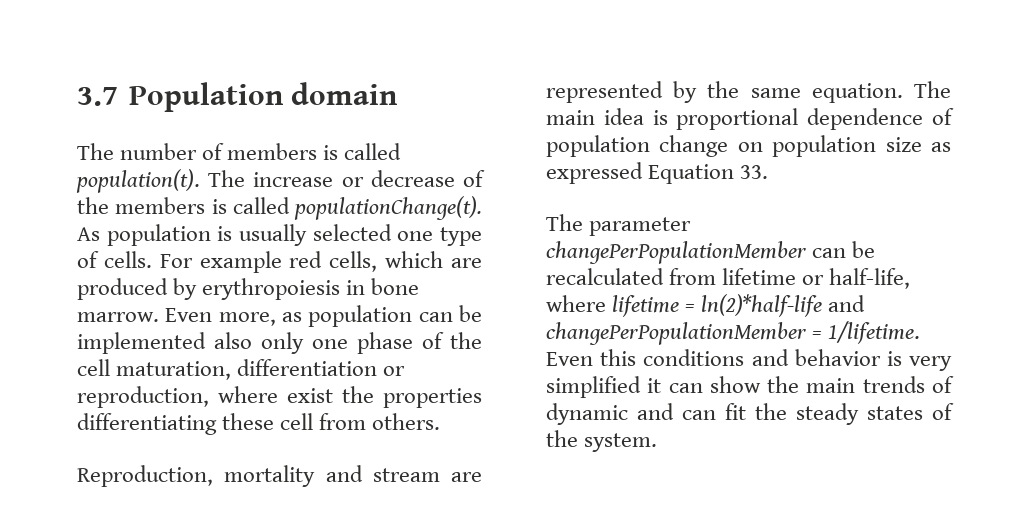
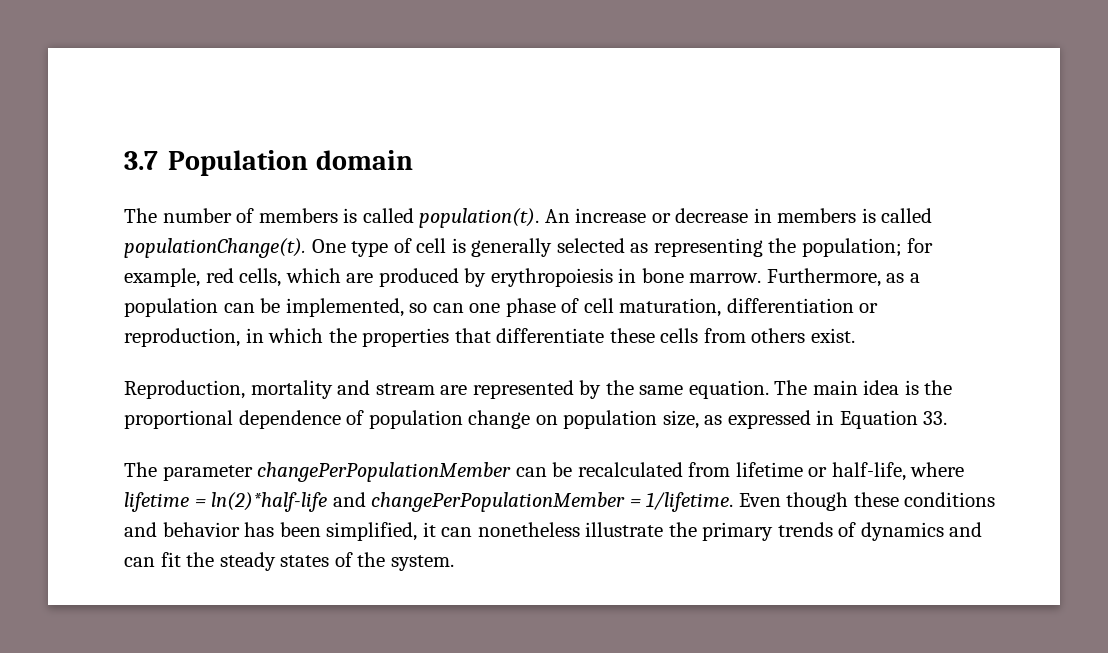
- The increase or decrease of the members is called populationChange(t).
+ An increase or decrease in members is called populationChange(t).
- As population is usually selected one type of cells. For example red cells, which are produced by erythropoiesis in bone marrow.
+ One type of cell is generally selected as representing the population; for example, red cells, which are produced by erythropoiesis in bone marrow.
- Even more, as population can be implemented also only one phase of the cell maturation, differentiation or reproduction, where exist the properties differentiating these cell from others.
+ Furthermore, as a population can be implemented, so can one phase of cell maturation, differentiation or reproduction, in which the properties that differentiate these cells from others exist.
- The main idea is proportional dependence of population change on population size as expressed Equation 33.
+ The main idea is the proportional dependence of population change on population size, as expressed in Equation 33.
- Even this conditions and behavior is very simplified it can show the main trends of dynamic and can fit the steady states of the system.
+ Even though these conditions and behavior has been simplified, it can nonetheless illustrate the primary trends of dynamics and can fit the steady states of the system.

